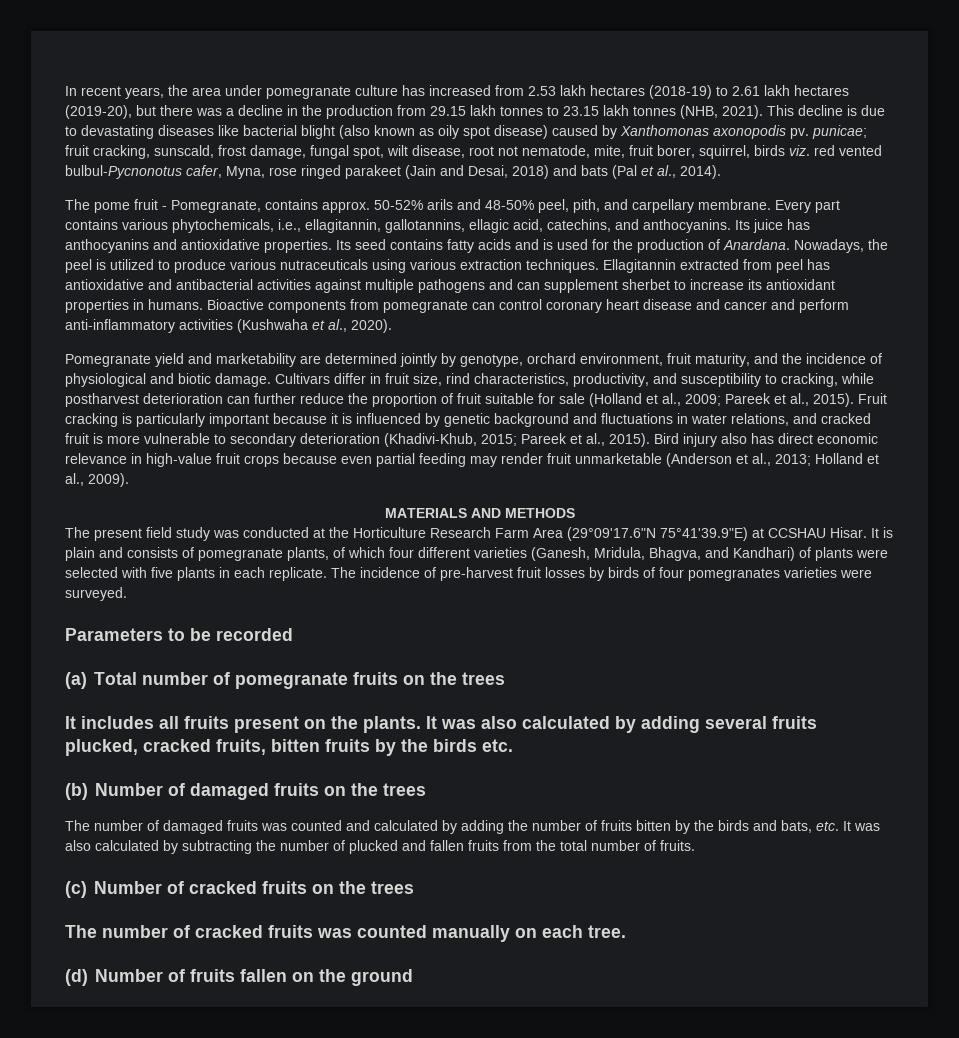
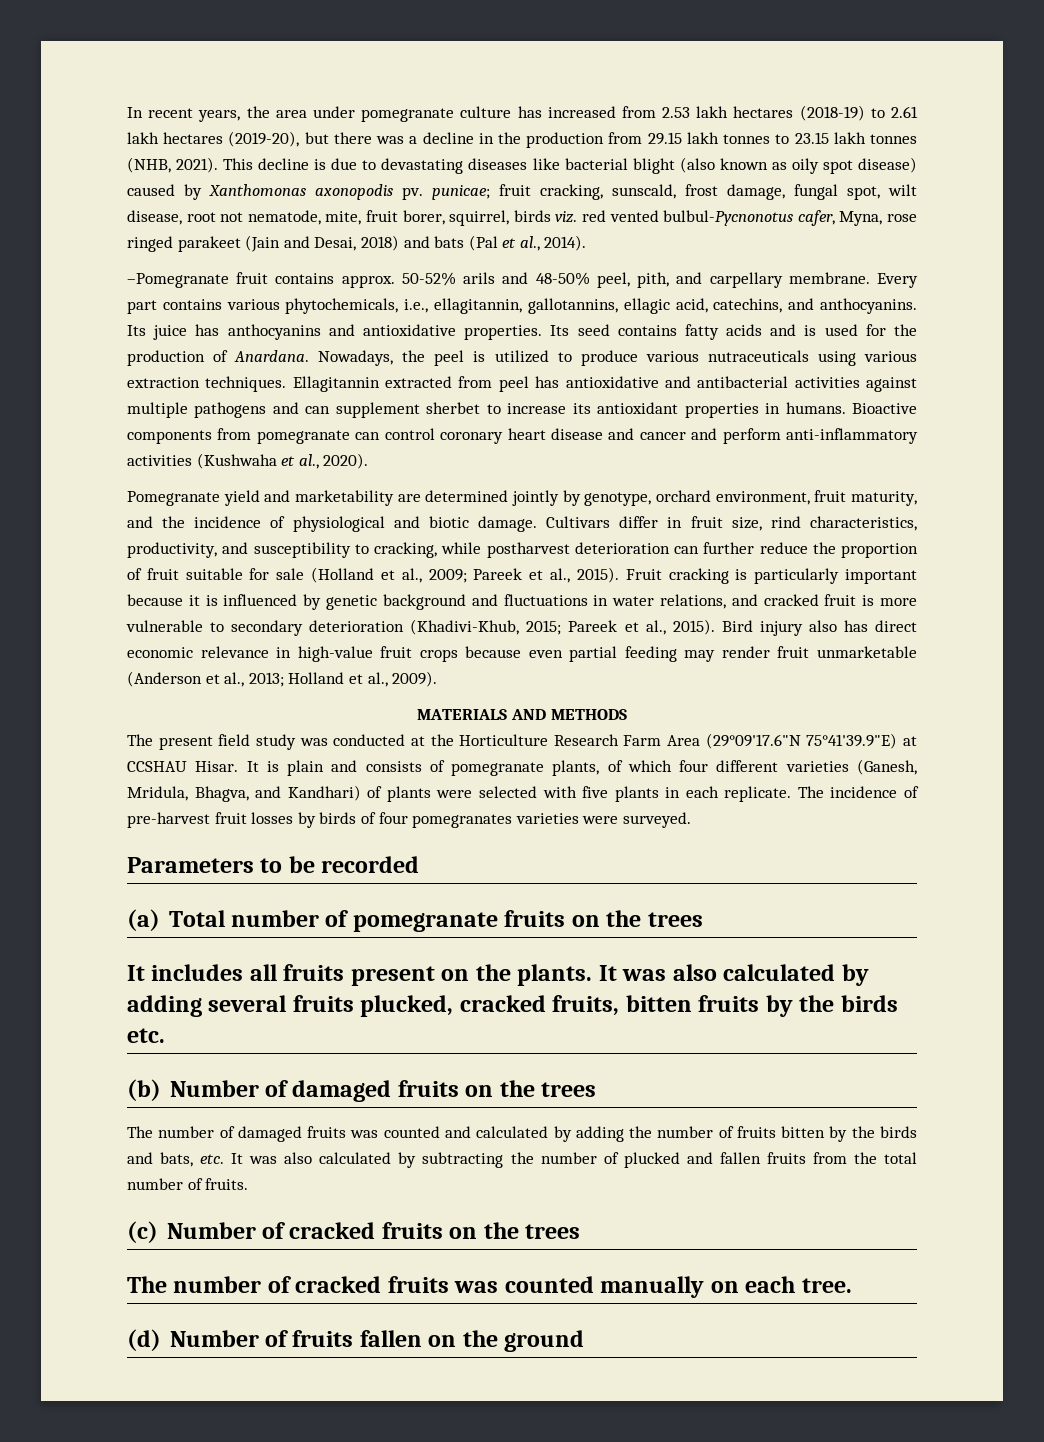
- The pome fruit - Pomegranate, contains approx. 50-52% arils and 48-50% peel, pith, and carpellary membrane.
+ –Pomegranate fruit contains approx. 50-52% arils and 48-50% peel, pith, and carpellary membrane.

